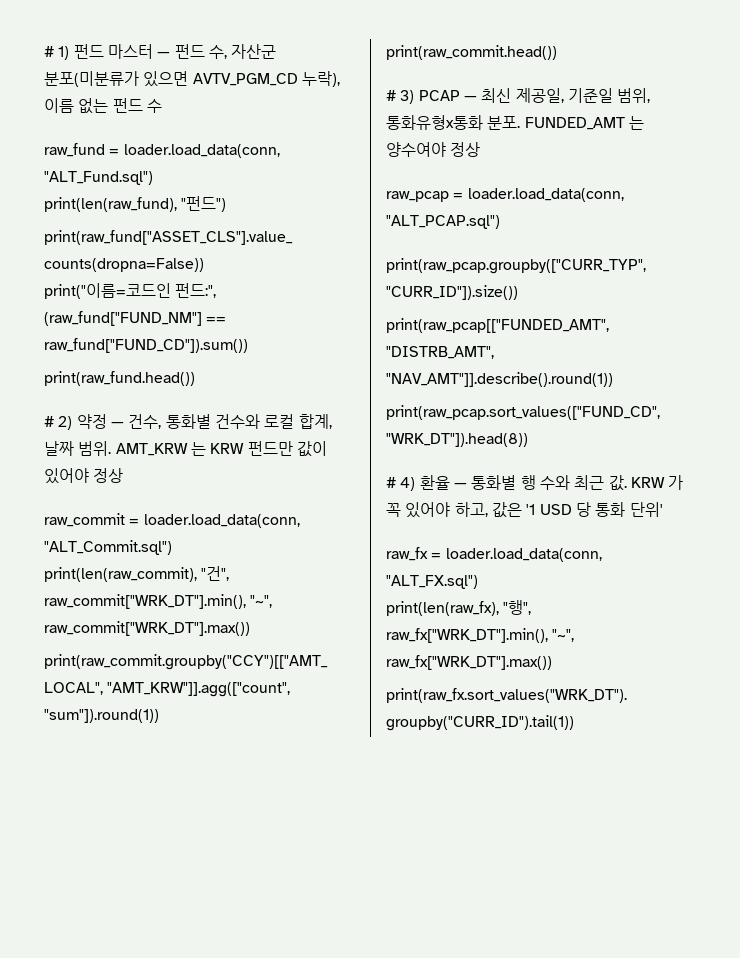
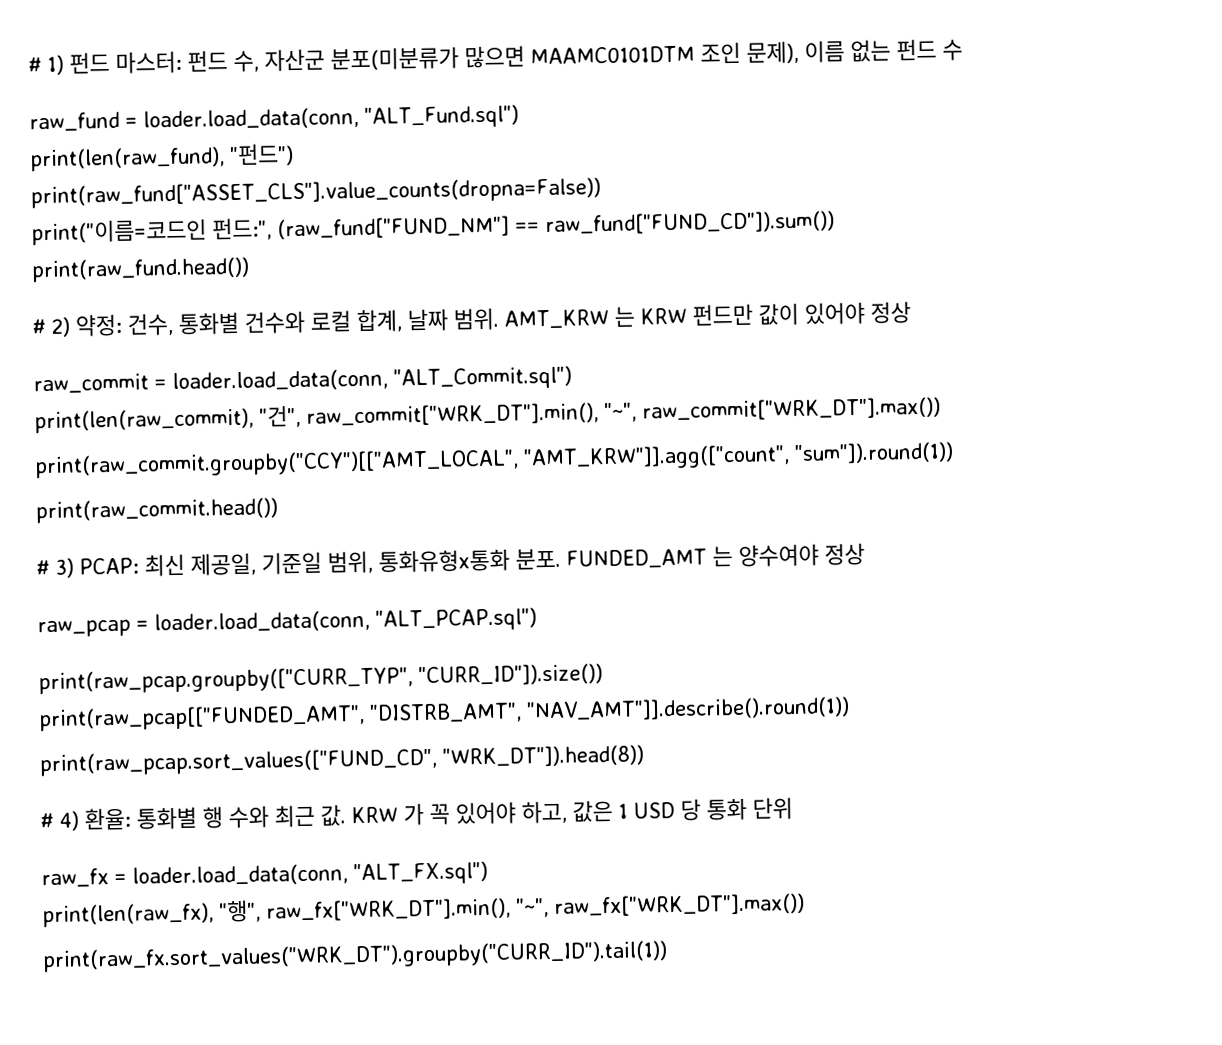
- # 1) 펀드 마스터 — 펀드 수, 자산군 분포(미분류가 있으면 AVTV_PGM_CD 누락), 이름 없는 펀드 수
+ # 1) 펀드 마스터: 펀드 수, 자산군 분포(미분류가 많으면 MAAMC0101DTM 조인 문제), 이름 없는 펀드 수
- # 2) 약정 — 건수, 통화별 건수와 로컬 합계, 날짜 범위.
+ # 2) 약정: 건수, 통화별 건수와 로컬 합계, 날짜 범위.
- # 3) PCAP — 최신 제공일, 기준일 범위, 통화유형x통화 분포.
+ # 3) PCAP: 최신 제공일, 기준일 범위, 통화유형x통화 분포.
- # 4) 환율 — 통화별 행 수와 최근 값.
+ # 4) 환율: 통화별 행 수와 최근 값.
- KRW 가 꼭 있어야 하고, 값은 '1 USD 당 통화 단위'
+ KRW 가 꼭 있어야 하고, 값은 1 USD 당 통화 단위

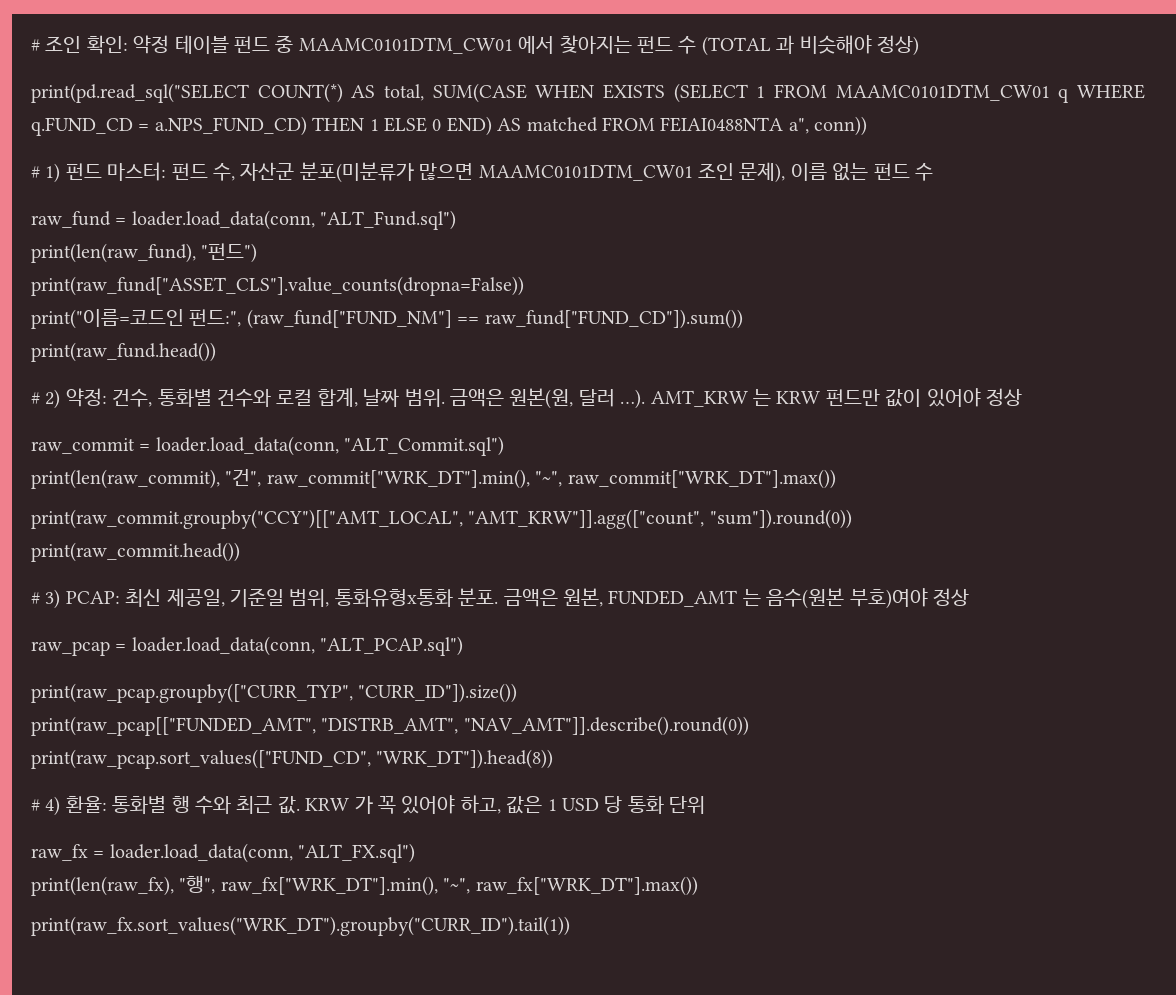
- # 1) 펀드 마스터: 펀드 수, 자산군 분포(미분류가 많으면 MAAMC0101DTM 조인 문제), 이름 없는 펀드 수
+ # 조인 확인: 약정 테이블 펀드 중 MAAMC0101DTM_CW01 에서 찾아지는 펀드 수 (TOTAL 과 비슷해야 정상)
+ print(pd.read_sql("SELECT COUNT(*) AS total, SUM(CASE WHEN EXISTS (SELECT 1 FROM MAAMC0101DTM_CW01 q WHERE q.FUND_CD = a.NPS_FUND_CD) THEN 1 ELSE 0 END) AS matched FROM FEIAI0488NTA a", conn))
+ # 1) 펀드 마스터: 펀드 수, 자산군 분포(미분류가 많으면 MAAMC0101DTM_CW01 조인 문제), 이름 없는 펀드 수
+ 금액은 원본(원, 달러 …).
- print(raw_commit.groupby("CCY")[["AMT_LOCAL", "AMT_KRW"]].agg(["count", "sum"]).round(1))
+ print(raw_commit.groupby("CCY")[["AMT_LOCAL", "AMT_KRW"]].agg(["count", "sum"]).round(0))
- FUNDED_AMT 는 양수여야 정상
+ 금액은 원본, FUNDED_AMT 는 음수(원본 부호)여야 정상
- print(raw_pcap[["FUNDED_AMT", "DISTRB_AMT", "NAV_AMT"]].describe().round(1))
+ print(raw_pcap[["FUNDED_AMT", "DISTRB_AMT", "NAV_AMT"]].describe().round(0))

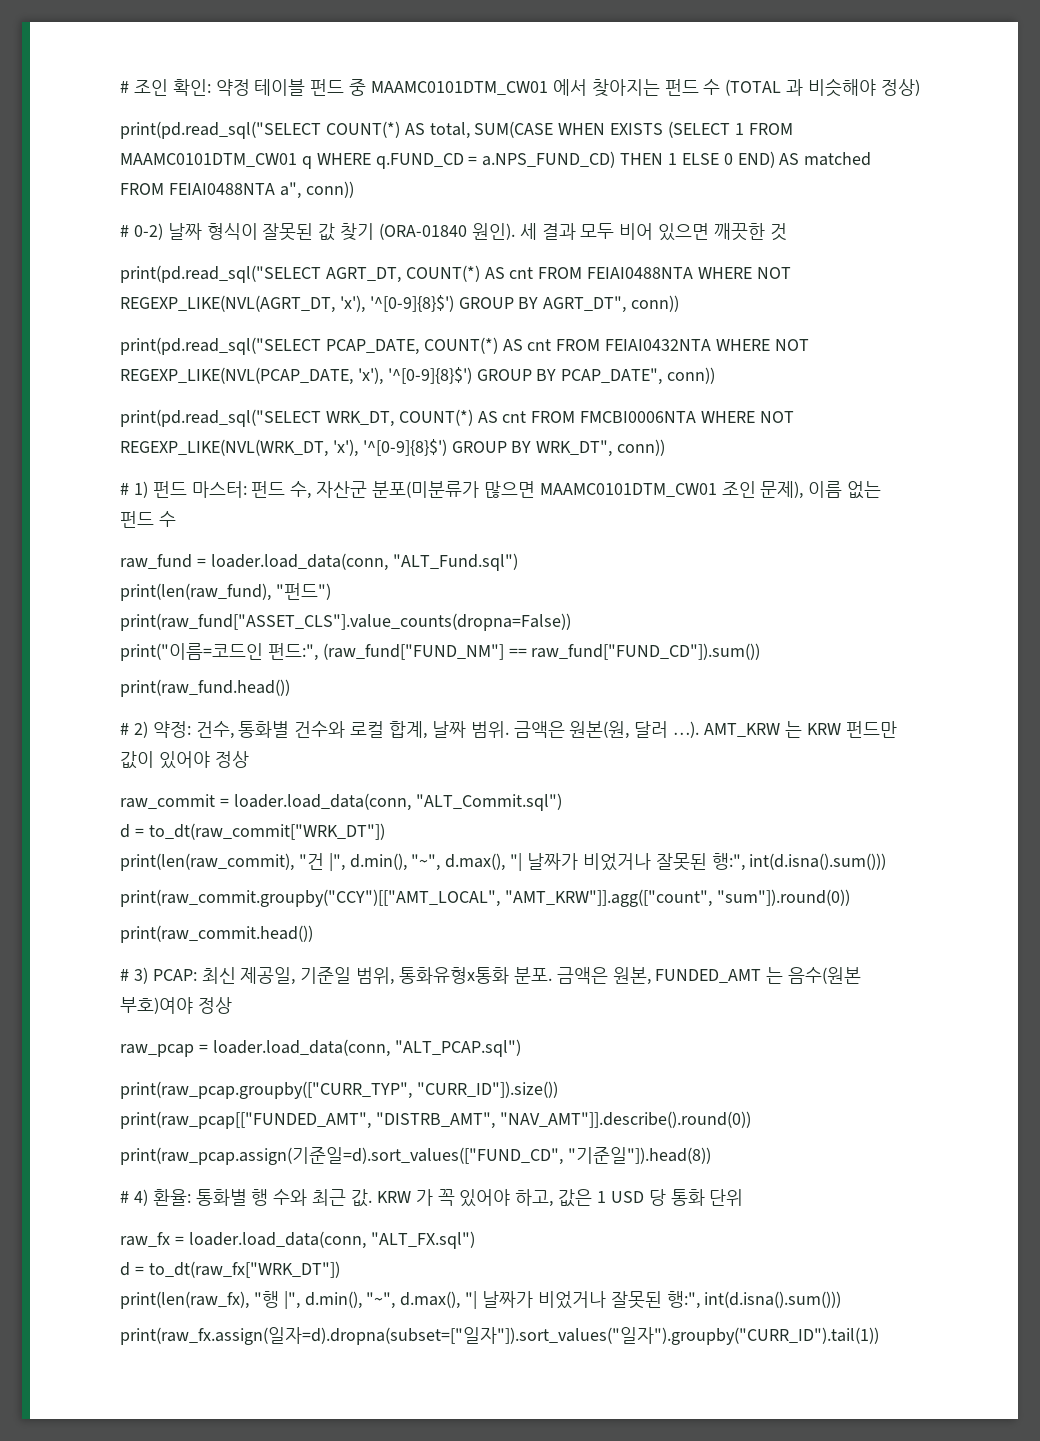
+ # 0-2) 날짜 형식이 잘못된 값 찾기 (ORA-01840 원인). 세 결과 모두 비어 있으면 깨끗한 것
+ print(pd.read_sql("SELECT AGRT_DT, COUNT(*) AS cnt FROM FEIAI0488NTA WHERE NOT REGEXP_LIKE(NVL(AGRT_DT, 'x'), '^[0-9]{8}$') GROUP BY AGRT_DT", conn))
+ print(pd.read_sql("SELECT PCAP_DATE, COUNT(*) AS cnt FROM FEIAI0432NTA WHERE NOT REGEXP_LIKE(NVL(PCAP_DATE, 'x'), '^[0-9]{8}$') GROUP BY PCAP_DATE", conn))
+ print(pd.read_sql("SELECT WRK_DT, COUNT(*) AS cnt FROM FMCBI0006NTA WHERE NOT REGEXP_LIKE(NVL(WRK_DT, 'x'), '^[0-9]{8}$') GROUP BY WRK_DT", conn))
- print(len(raw_commit), "건", raw_commit["WRK_DT"].min(), "~", raw_commit["WRK_DT"].max())
+ d = to_dt(raw_commit["WRK_DT"])
+ print(len(raw_commit), "건 |", d.min(), "~", d.max(), "| 날짜가 비었거나 잘못된 행:", int(d.isna().sum()))
- print(raw_pcap.sort_values(["FUND_CD", "WRK_DT"]).head(8))
+ print(raw_pcap.assign(기준일=d).sort_values(["FUND_CD", "기준일"]).head(8))
- print(len(raw_fx), "행", raw_fx["WRK_DT"].min(), "~", raw_fx["WRK_DT"].max())
- print(raw_fx.sort_values("WRK_DT").groupby("CURR_ID").tail(1))
+ d = to_dt(raw_fx["WRK_DT"])
+ print(len(raw_fx), "행 |", d.min(), "~", d.max(), "| 날짜가 비었거나 잘못된 행:", int(d.isna().sum()))
+ print(raw_fx.assign(일자=d).dropna(subset=["일자"]).sort_values("일자").groupby("CURR_ID").tail(1))

